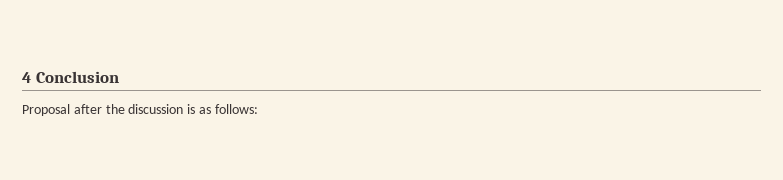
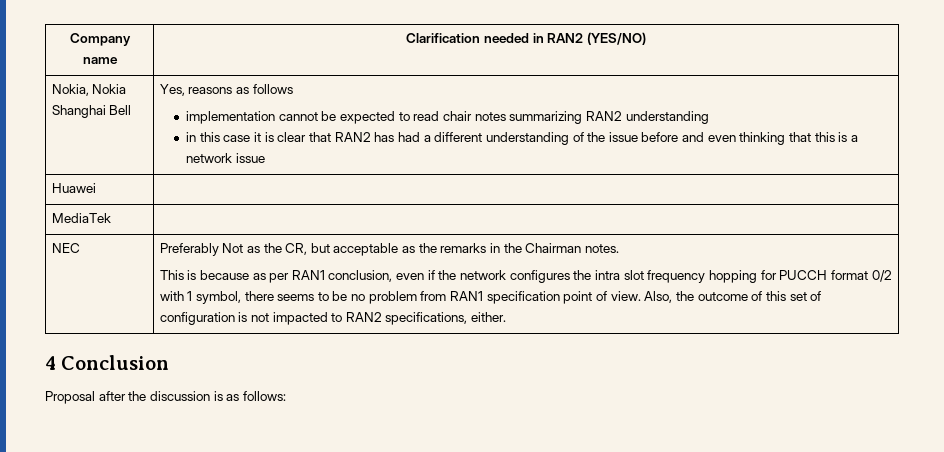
+ Company name | Clarification needed in RAN2 (YES/NO)
+ Nokia, Nokia Shanghai Bell | Yes, reasons as follows
+ implementation cannot be expected to read chair notes summarizing RAN2 understanding
+ in this case it is clear that RAN2 has had a different understanding of the issue before and even thinking that this is a network issue
+ Huawei |
+ MediaTek |
+ NEC | Preferably Not as the CR, but acceptable as the remarks in the Chairman notes.
+ This is because as per RAN1 conclusion, even if the network configures the intra slot frequency hopping for PUCCH format 0/2 with 1 symbol, there seems to be no problem from RAN1 specification point of view. Also, the outcome of this set of configuration is not impacted to RAN2 specifications, either.

